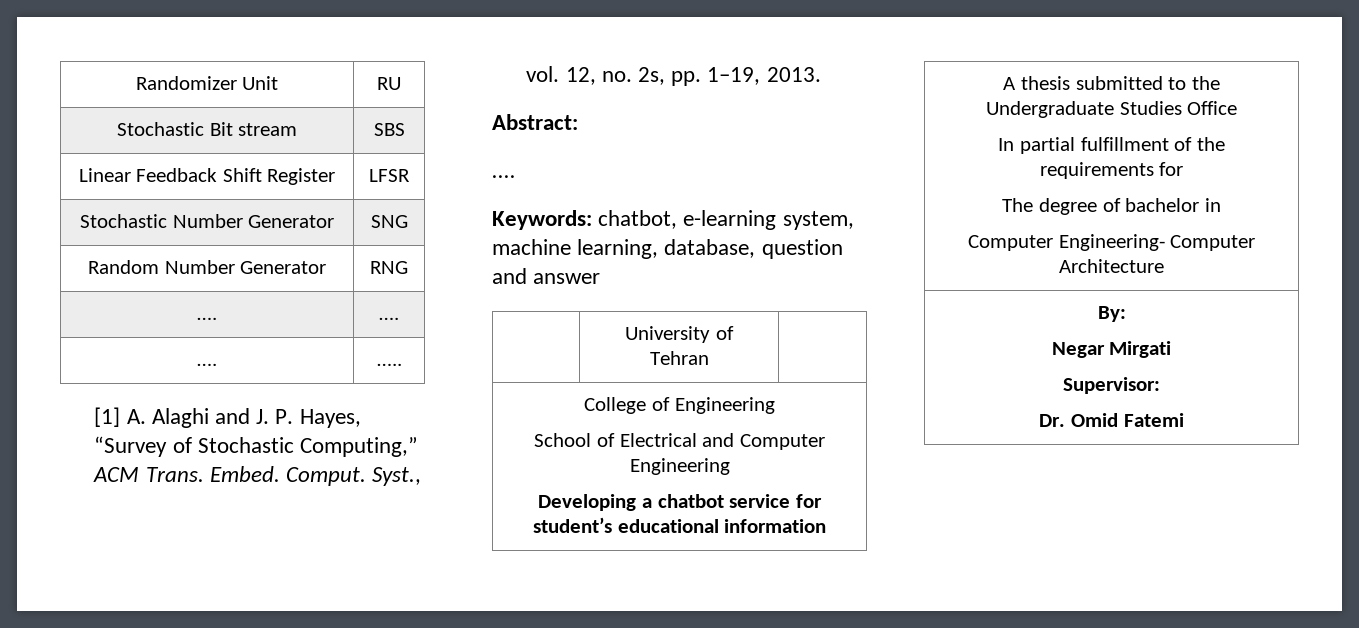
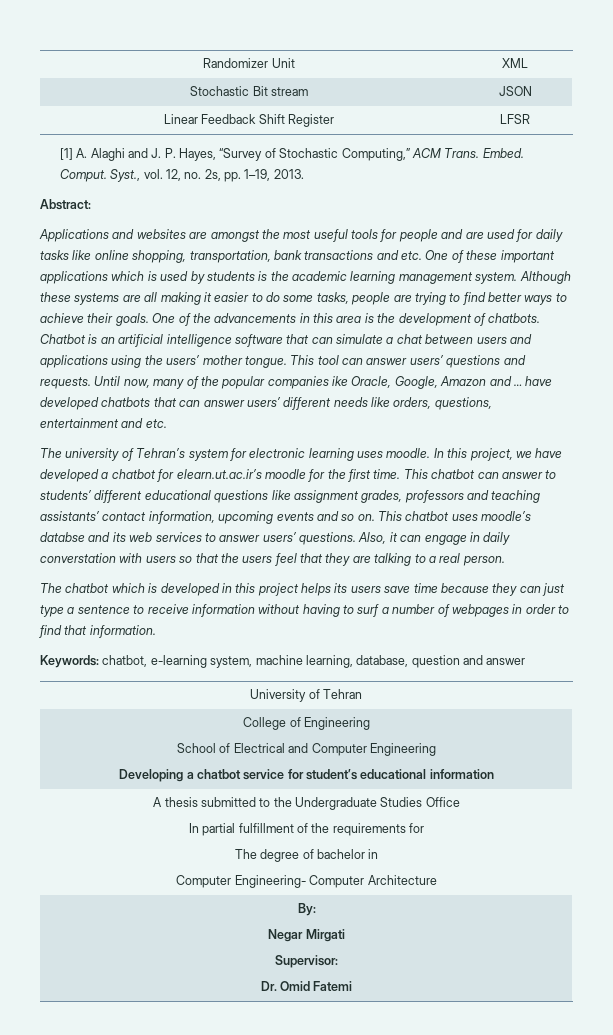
- Randomizer Unit | RU
+ Randomizer Unit | XML
- Stochastic Bit stream | SBS
+ Stochastic Bit stream | JSON
- Stochastic Number Generator | SNG
- Random Number Generator | RNG
- …. | ….
- …. | …..
  Abstract:
- ....
+ Applications and websites are amongst the most useful tools for people and are used for daily tasks like online shopping, transportation, bank transactions and etc. One of these important applications which is used by students is the academic learning management system. Although these systems are all making it easier to do some tasks, people are trying to find better ways to achieve their goals. One of the advancements in this area is the development of chatbots. Chatbot is an artificial intelligence software that can simulate a chat between users and applications using the users’ mother tongue. This tool can answer users’ questions and requests. Until now, many of the popular companies ike Oracle, Google, Amazon and … have developed chatbots that can answer users’ different needs like orders, questions, entertainment and etc.
+ The university of Tehran’s system for electronic learning uses moodle. In this project, we have developed a chatbot for elearn.ut.ac.ir’s moodle for the first time. This chatbot can answer to students’ different educational questions like assignment grades, professors and teaching assistants’ contact information, upcoming events and so on. This chatbot uses moodle’s databse and its web services to answer users’ questions. Also, it can engage in daily converstation with users so that the users feel that they are talking to a real person.
+ The chatbot which is developed in this project helps its users save time because they can just type a sentence to receive information without having to surf a number of webpages in order to find that information.

